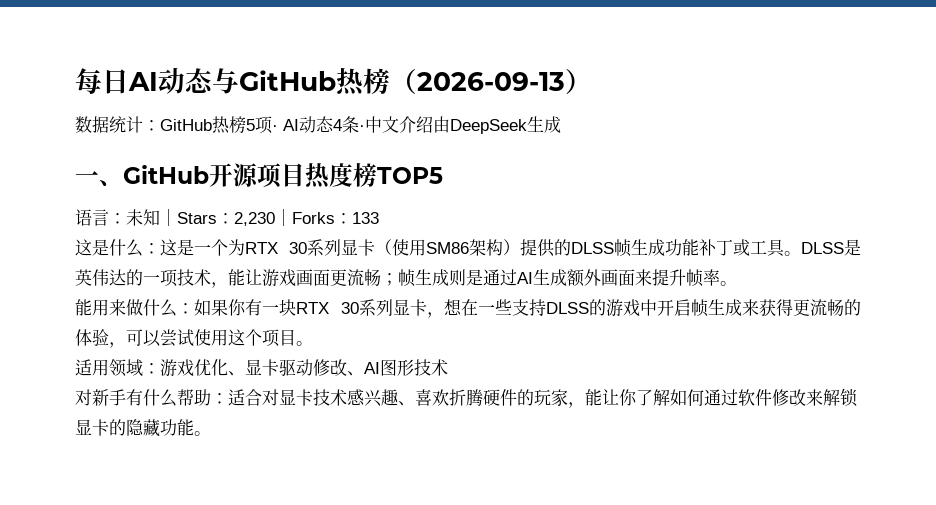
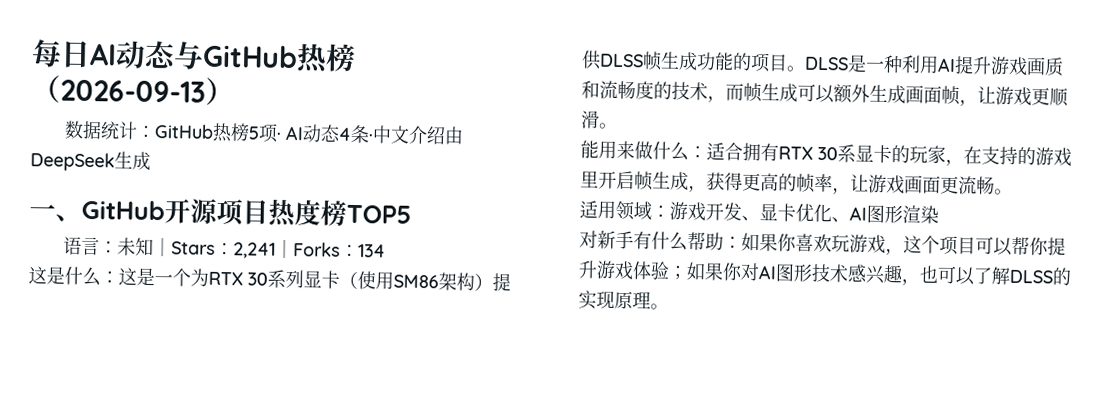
- 语言：未知｜Stars：2,230｜Forks：133
+ 语言：未知｜Stars：2,241｜Forks：134
- 这是什么：这是一个为RTX 30系列显卡（使用SM86架构）提供的DLSS帧生成功能补丁或工具。DLSS是英伟达的一项技术，能让游戏画面更流畅；帧生成则是通过AI生成额外画面来提升帧率。
- 能用来做什么：如果你有一块RTX 30系列显卡，想在一些支持DLSS的游戏中开启帧生成来获得更流畅的体验，可以尝试使用这个项目。
+ 这是什么：这是一个为RTX 30系列显卡（使用SM86架构）提供DLSS帧生成功能的项目。DLSS是一种利用AI提升游戏画质和流畅度的技术，而帧生成可以额外生成画面帧，让游戏更顺滑。
+ 能用来做什么：适合拥有RTX 30系显卡的玩家，在支持的游戏里开启帧生成，获得更高的帧率，让游戏画面更流畅。
- 适用领域：游戏优化、显卡驱动修改、AI图形技术
+ 适用领域：游戏开发、显卡优化、AI图形渲染
- 对新手有什么帮助：适合对显卡技术感兴趣、喜欢折腾硬件的玩家，能让你了解如何通过软件修改来解锁显卡的隐藏功能。
+ 对新手有什么帮助：如果你喜欢玩游戏，这个项目可以帮你提升游戏体验；如果你对AI图形技术感兴趣，也可以了解DLSS的实现原理。

